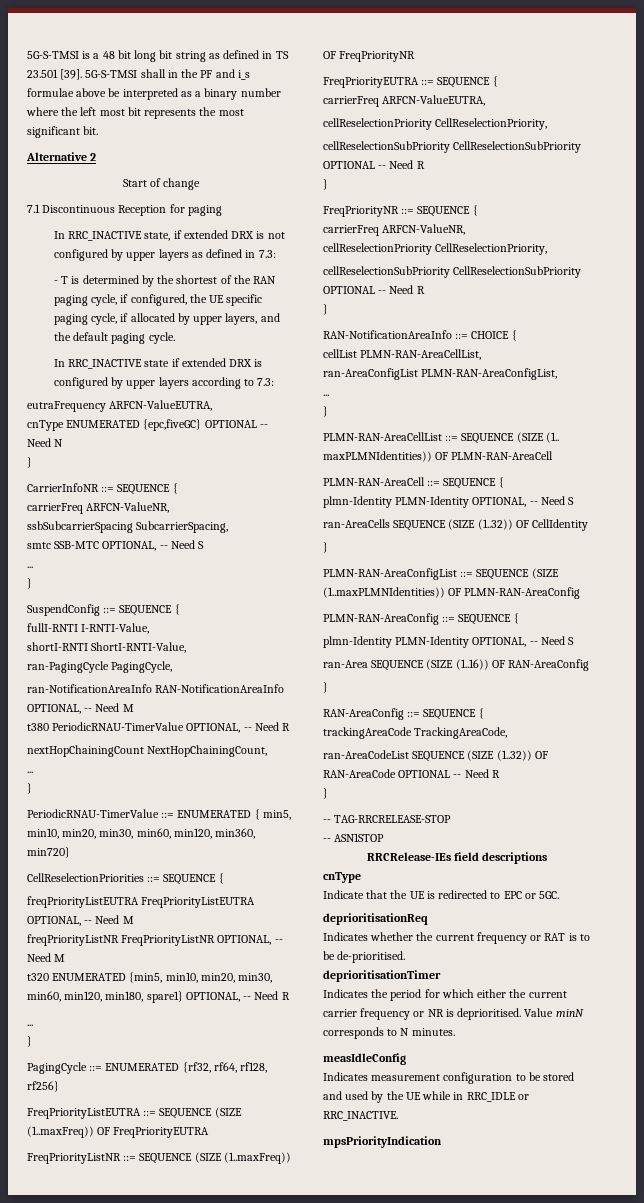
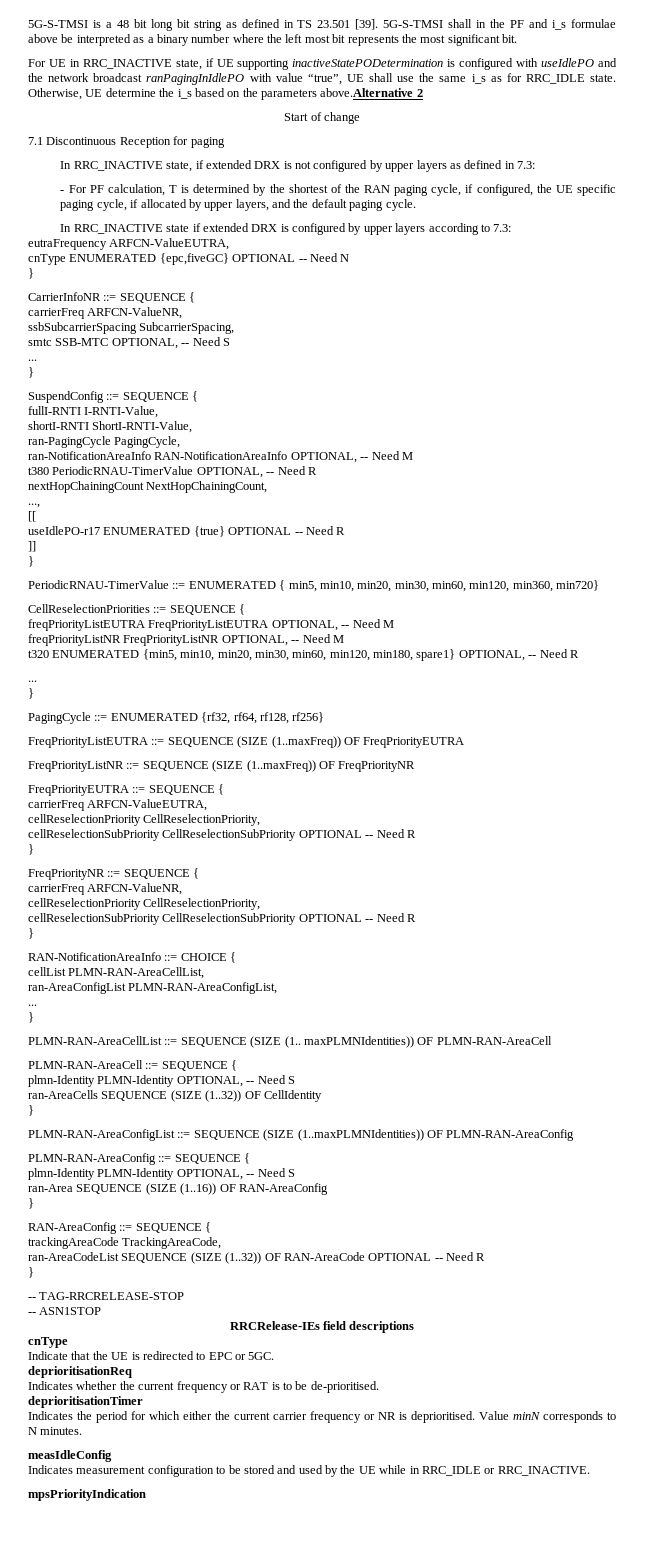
- Alternative 2
+ For UE in RRC_INACTIVE state, if UE supporting inactiveStatePODetermination is configured with useIdlePO and the network broadcast ranPagingInIdlePO with value “true”, UE shall use the same i_s as for RRC_IDLE state. Otherwise, UE determine the i_s based on the parameters above.Alternative 2
- - T is determined by the shortest of the RAN paging cycle, if configured, the UE specific paging cycle, if allocated by upper layers, and the default paging cycle.
+ - For PF calculation, T is determined by the shortest of the RAN paging cycle, if configured, the UE specific paging cycle, if allocated by upper layers, and the default paging cycle.
  nextHopChainingCount NextHopChainingCount,
- ...
+ ...,
+ [[
+ useIdlePO-r17 ENUMERATED {true} OPTIONAL -- Need R
+ ]]

